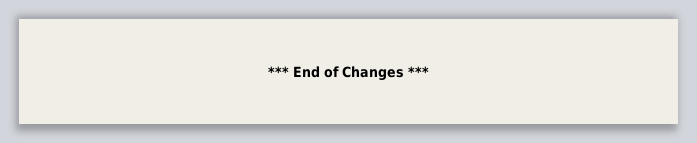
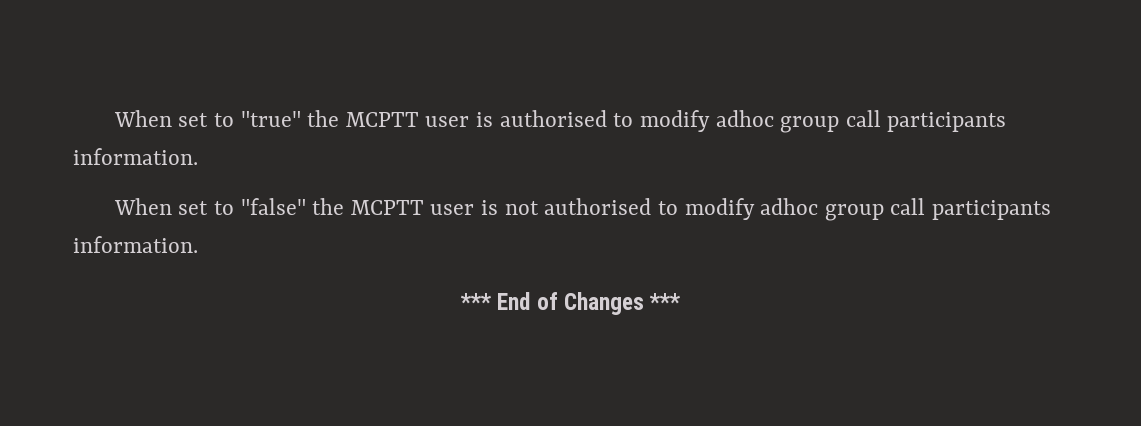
+ When set to "true" the MCPTT user is authorised to modify adhoc group call participants information.
+ When set to "false" the MCPTT user is not authorised to modify adhoc group call participants information.

